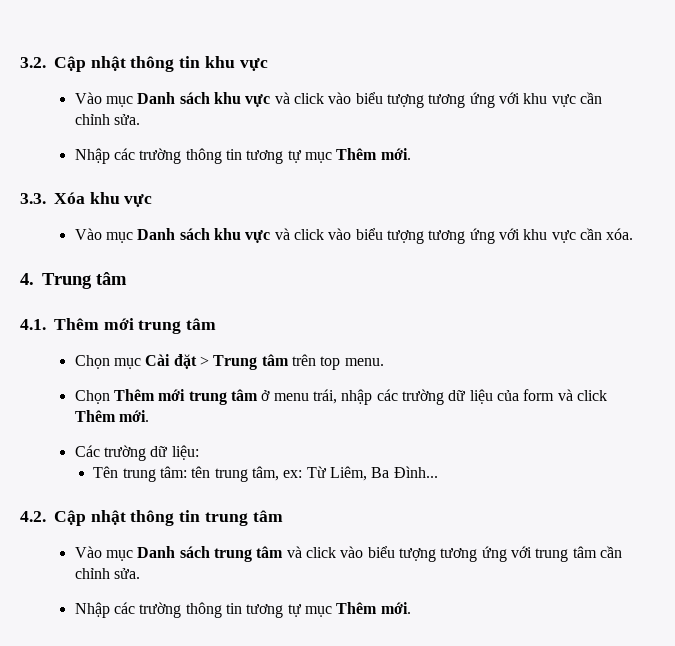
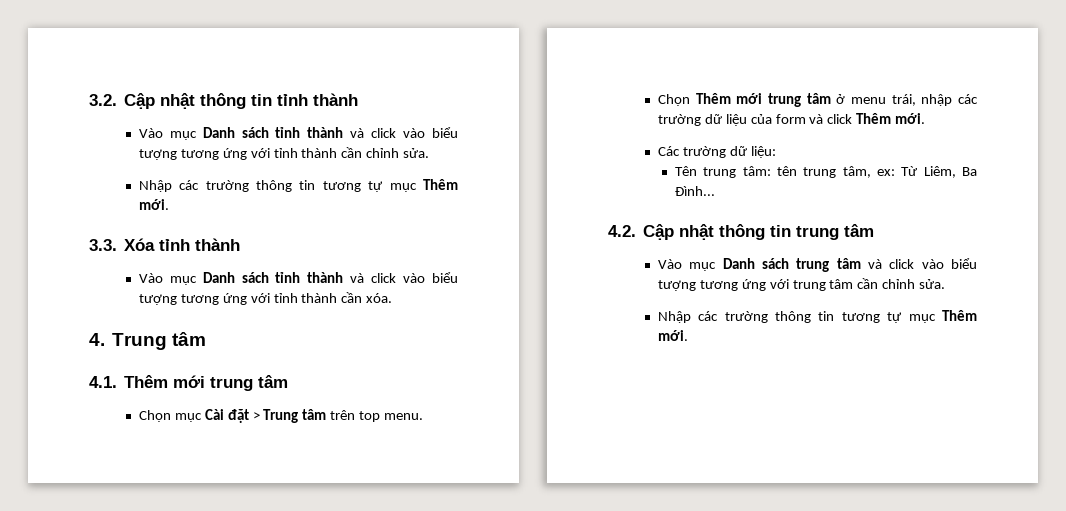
- 3.2. Cập nhật thông tin khu vực
- Vào mục Danh sách khu vực và click vào biểu tượng tương ứng với khu vực cần chỉnh sửa.
+ 3.2. Cập nhật thông tin tỉnh thành
+ Vào mục Danh sách tỉnh thành và click vào biểu tượng tương ứng với tỉnh thành cần chỉnh sửa.
- 3.3. Xóa khu vực
- Vào mục Danh sách khu vực và click vào biểu tượng tương ứng với khu vực cần xóa.
+ 3.3. Xóa tỉnh thành
+ Vào mục Danh sách tỉnh thành và click vào biểu tượng tương ứng với tỉnh thành cần xóa.

